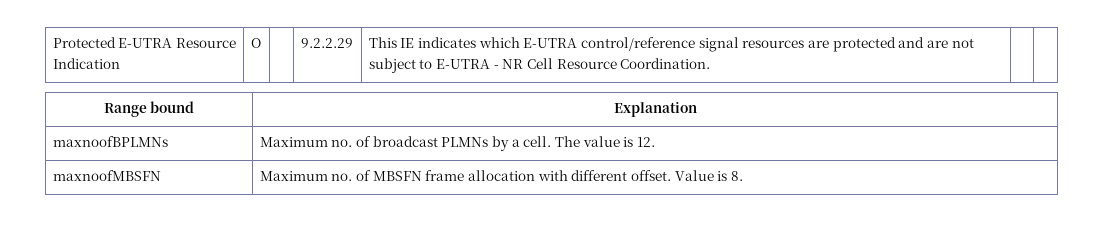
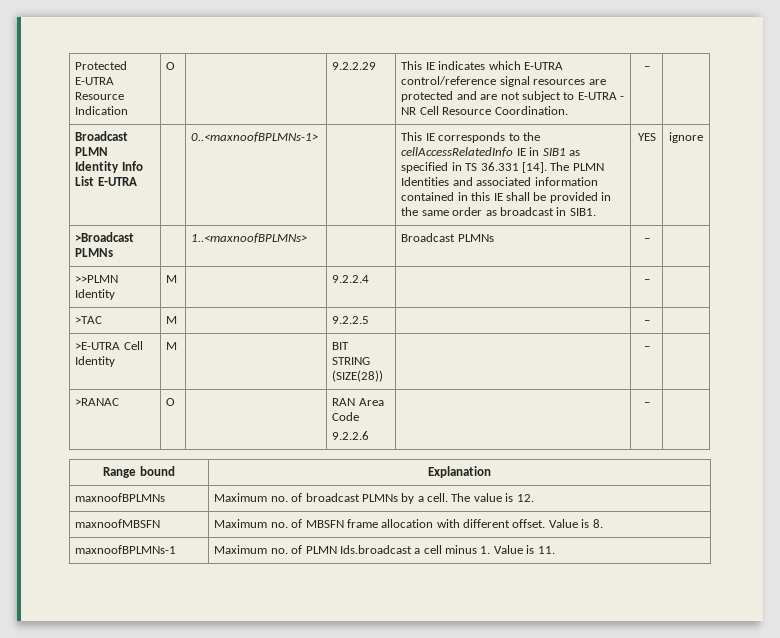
- Protected E-UTRA Resource Indication | O | | 9.2.2.29 | This IE indicates which E-UTRA control/reference signal resources are protected and are not subject to E-UTRA - NR Cell Resource Coordination. | |
+ Protected E-UTRA Resource Indication | O | | 9.2.2.29 | This IE indicates which E-UTRA control/reference signal resources are protected and are not subject to E-UTRA - NR Cell Resource Coordination. | – |
+ Broadcast PLMN Identity Info List E-UTRA | | 0..<maxnoofBPLMNs-1> | | This IE corresponds to the cellAccessRelatedInfo IE in SIB1 as specified in TS 36.331 [14]. The PLMN Identities and associated information contained in this IE shall be provided in the same order as broadcast in SIB1. | YES | ignore
+ >Broadcast PLMNs | | 1..<maxnoofBPLMNs> | | Broadcast PLMNs | – |
+ >>PLMN Identity | M | | 9.2.2.4 | | – |
+ >TAC | M | | 9.2.2.5 | | – |
+ >E-UTRA Cell Identity | M | | BIT STRING (SIZE(28)) | | – |
+ >RANAC | O | | RAN Area Code
+ 9.2.2.6 | | – |
+ maxnoofBPLMNs-1 | Maximum no. of PLMN Ids.broadcast a cell minus 1. Value is 11.

